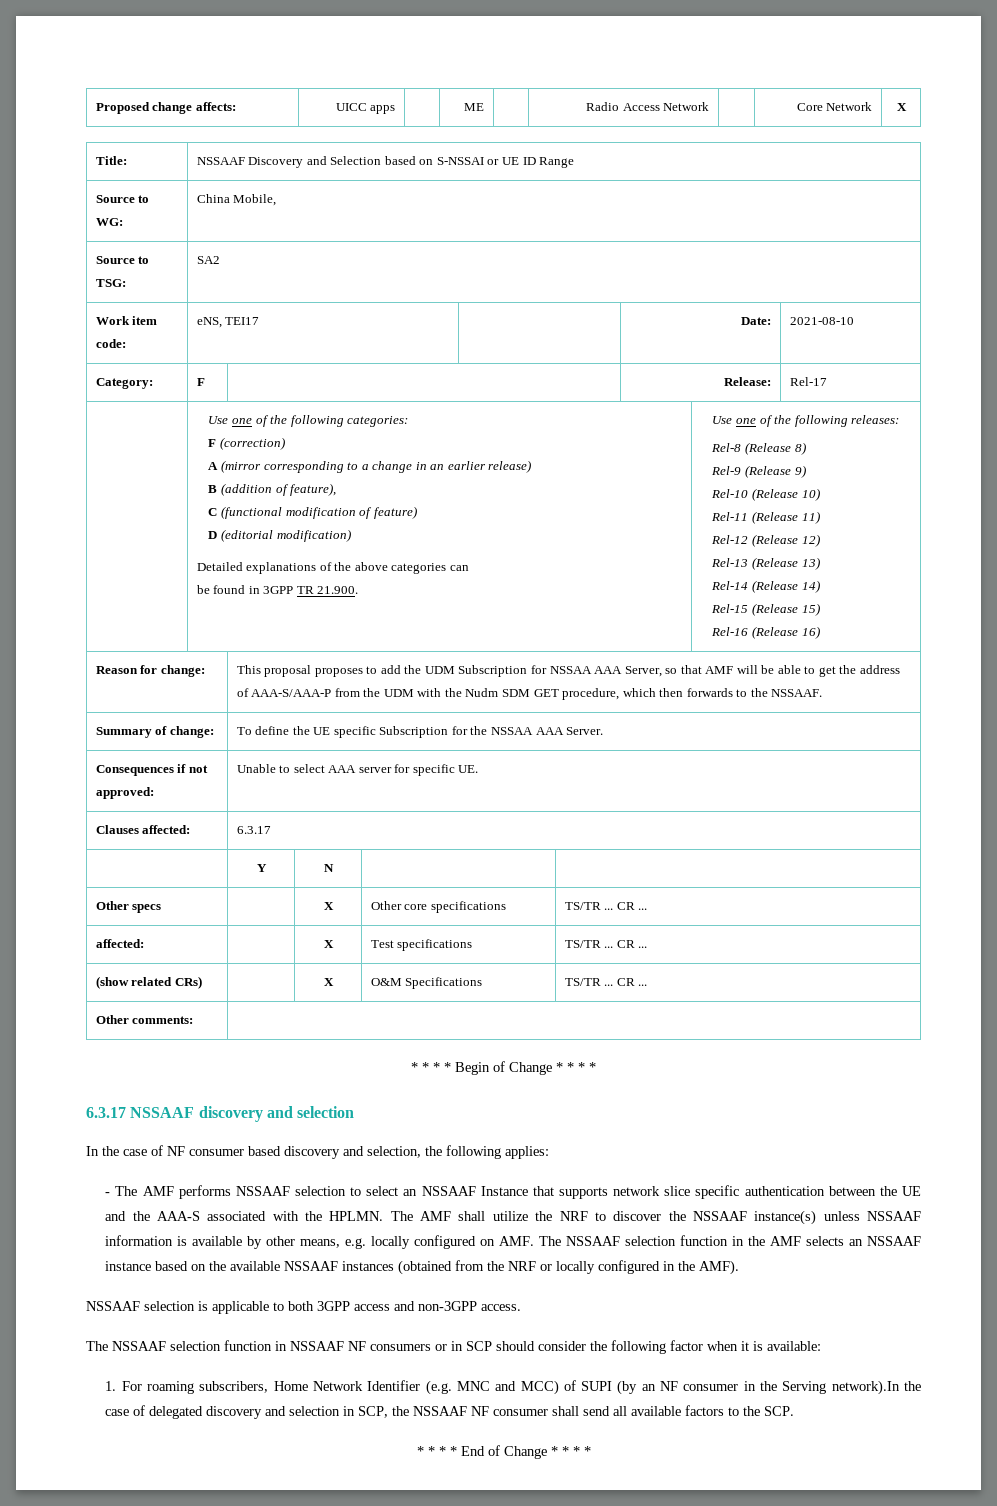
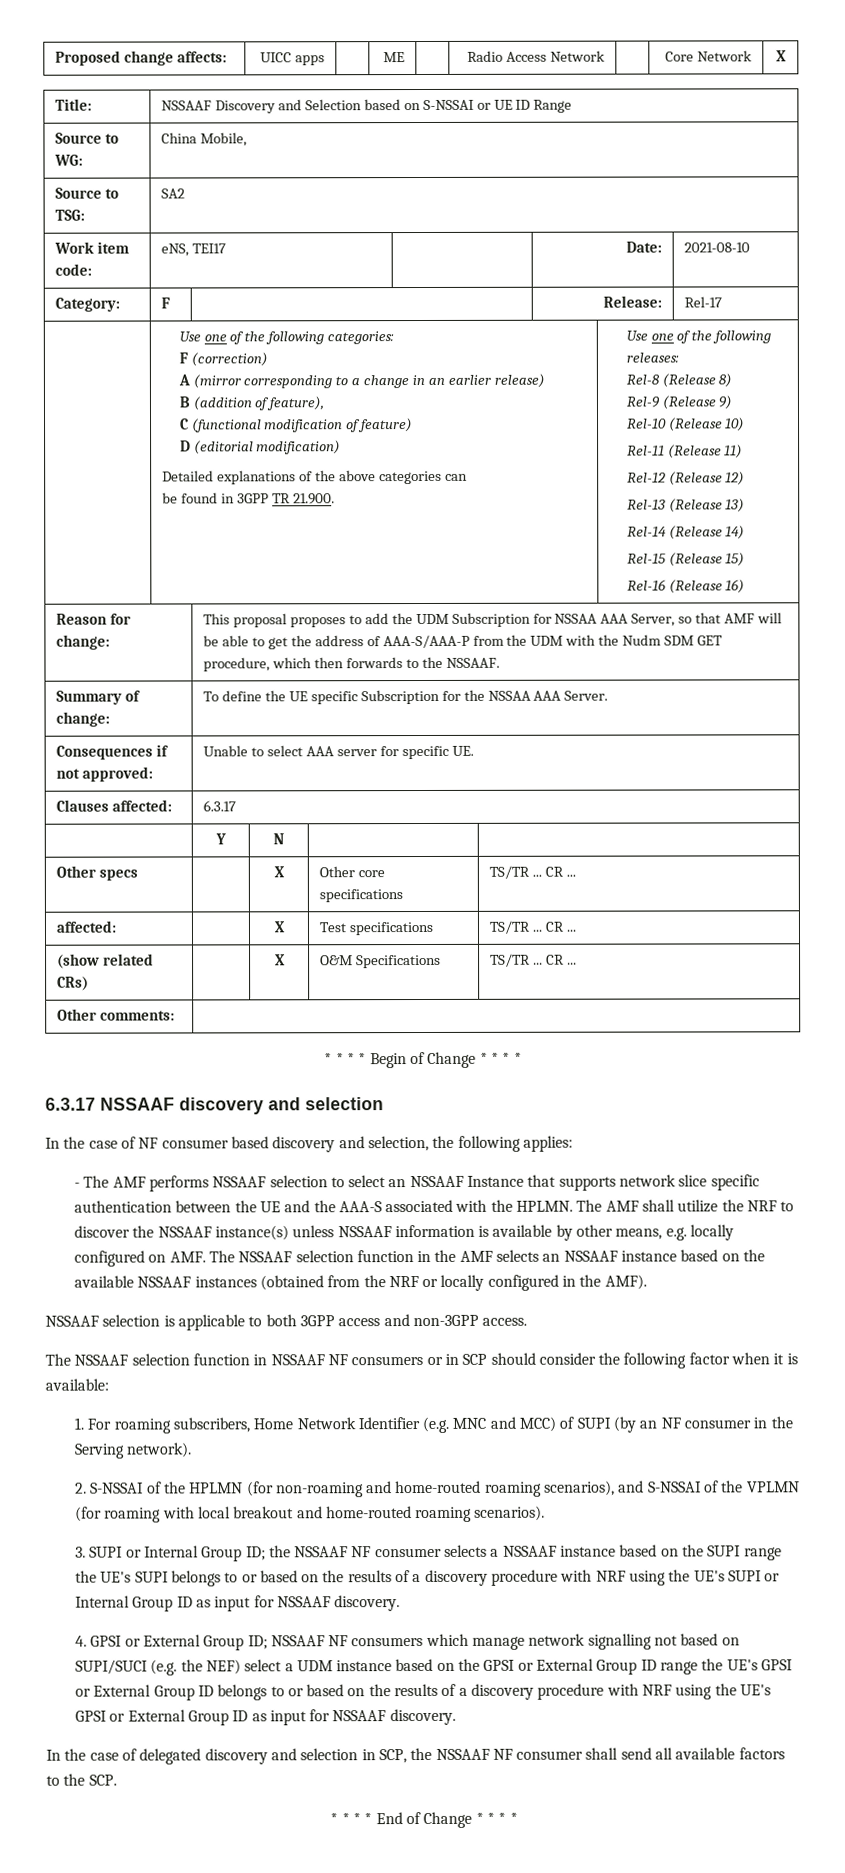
- 1. For roaming subscribers, Home Network Identifier (e.g. MNC and MCC) of SUPI (by an NF consumer in the Serving network).In the case of delegated discovery and selection in SCP, the NSSAAF NF consumer shall send all available factors to the SCP.
+ 1. For roaming subscribers, Home Network Identifier (e.g. MNC and MCC) of SUPI (by an NF consumer in the Serving network).
+ 2. S-NSSAI of the HPLMN (for non-roaming and home-routed roaming scenarios), and S-NSSAI of the VPLMN (for roaming with local breakout and home-routed roaming scenarios).
+ 3. SUPI or Internal Group ID; the NSSAAF NF consumer selects a NSSAAF instance based on the SUPI range the UE's SUPI belongs to or based on the results of a discovery procedure with NRF using the UE's SUPI or Internal Group ID as input for NSSAAF discovery.
+ 4. GPSI or External Group ID; NSSAAF NF consumers which manage network signalling not based on SUPI/SUCI (e.g. the NEF) select a UDM instance based on the GPSI or External Group ID range the UE's GPSI or External Group ID belongs to or based on the results of a discovery procedure with NRF using the UE's GPSI or External Group ID as input for NSSAAF discovery.
+ In the case of delegated discovery and selection in SCP, the NSSAAF NF consumer shall send all available factors to the SCP.

